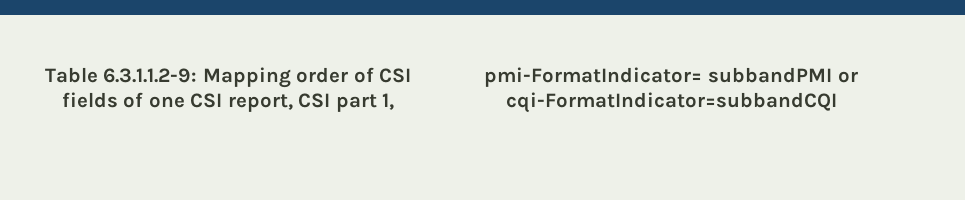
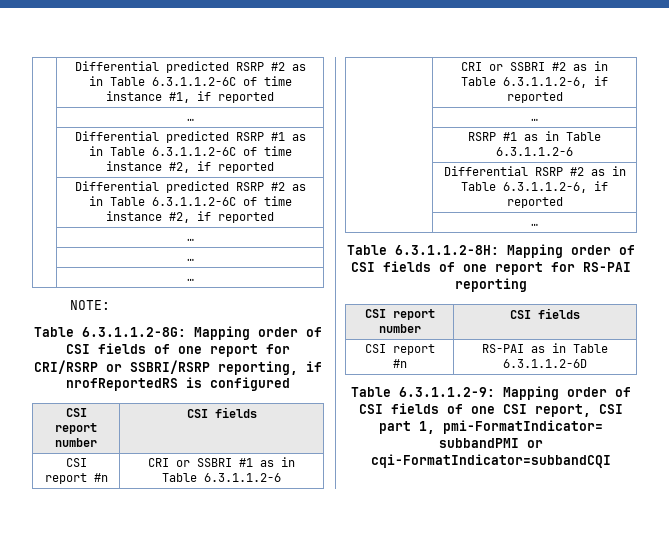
+ | Differential predicted RSRP #2 as in Table 6.3.1.1.2-6C of time instance #1, if reported
+ | …
+ | Differential predicted RSRP #1 as in Table 6.3.1.1.2-6C of time instance #2, if reported
+ | Differential predicted RSRP #2 as in Table 6.3.1.1.2-6C of time instance #2, if reported
+ | …
+ | …
+ | …
+ NOTE:
+ Table 6.3.1.1.2-8G: Mapping order of CSI fields of one report for CRI/RSRP or SSBRI/RSRP reporting, if nrofReportedRS is configured
+ CSI report number | CSI fields
+ CSI report #n | CRI or SSBRI #1 as in Table 6.3.1.1.2-6
+ | CRI or SSBRI #2 as in Table 6.3.1.1.2-6, if reported
+ | …
+ | RSRP #1 as in Table 6.3.1.1.2-6
+ | Differential RSRP #2 as in Table 6.3.1.1.2-6, if reported
+ | …
+ Table 6.3.1.1.2-8H: Mapping order of CSI fields of one report for RS-PAI reporting
+ CSI report number | CSI fields
+ CSI report #n | RS-PAI as in Table 6.3.1.1.2-6D

